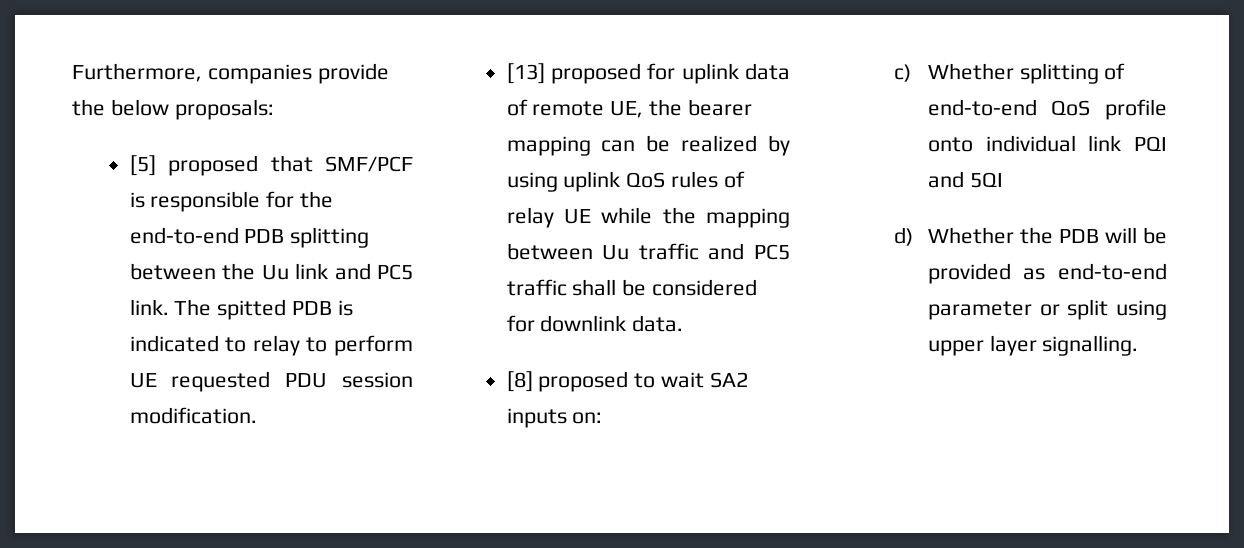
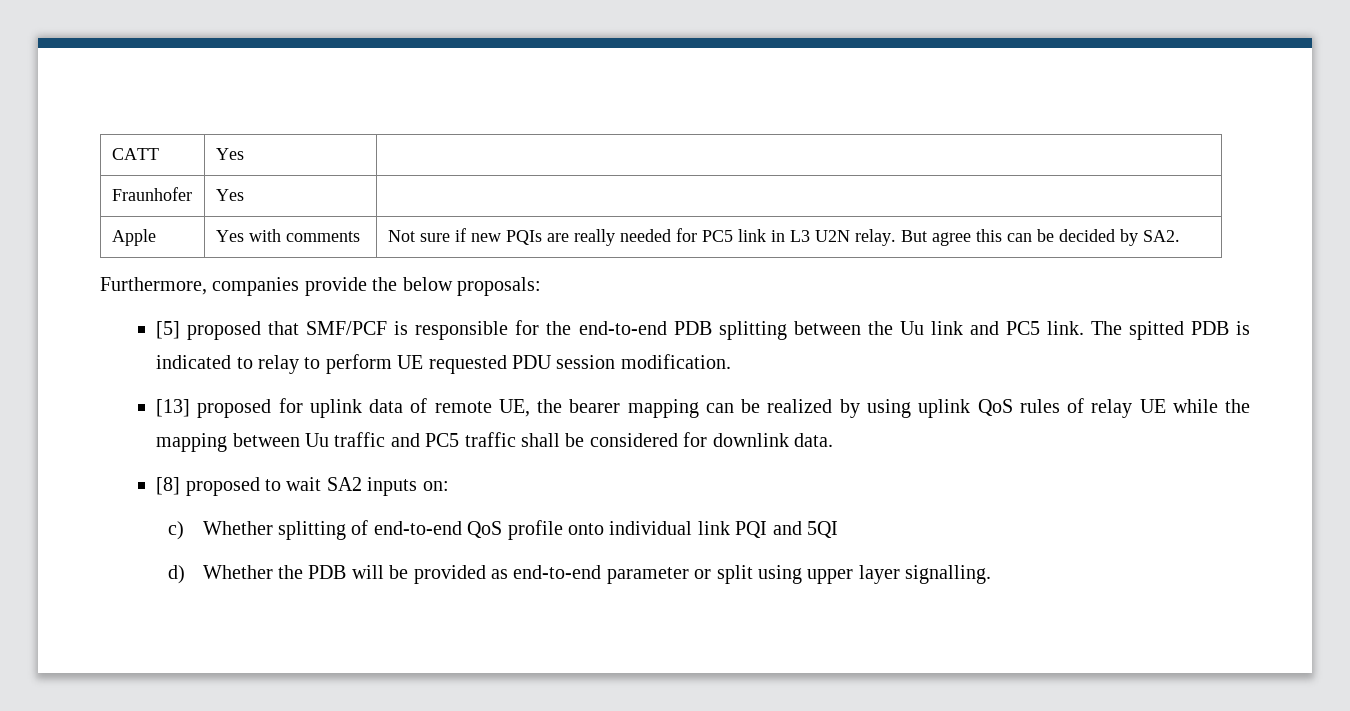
+ CATT | Yes |
+ Fraunhofer | Yes |
+ Apple | Yes with comments | Not sure if new PQIs are really needed for PC5 link in L3 U2N relay. But agree this can be decided by SA2.

